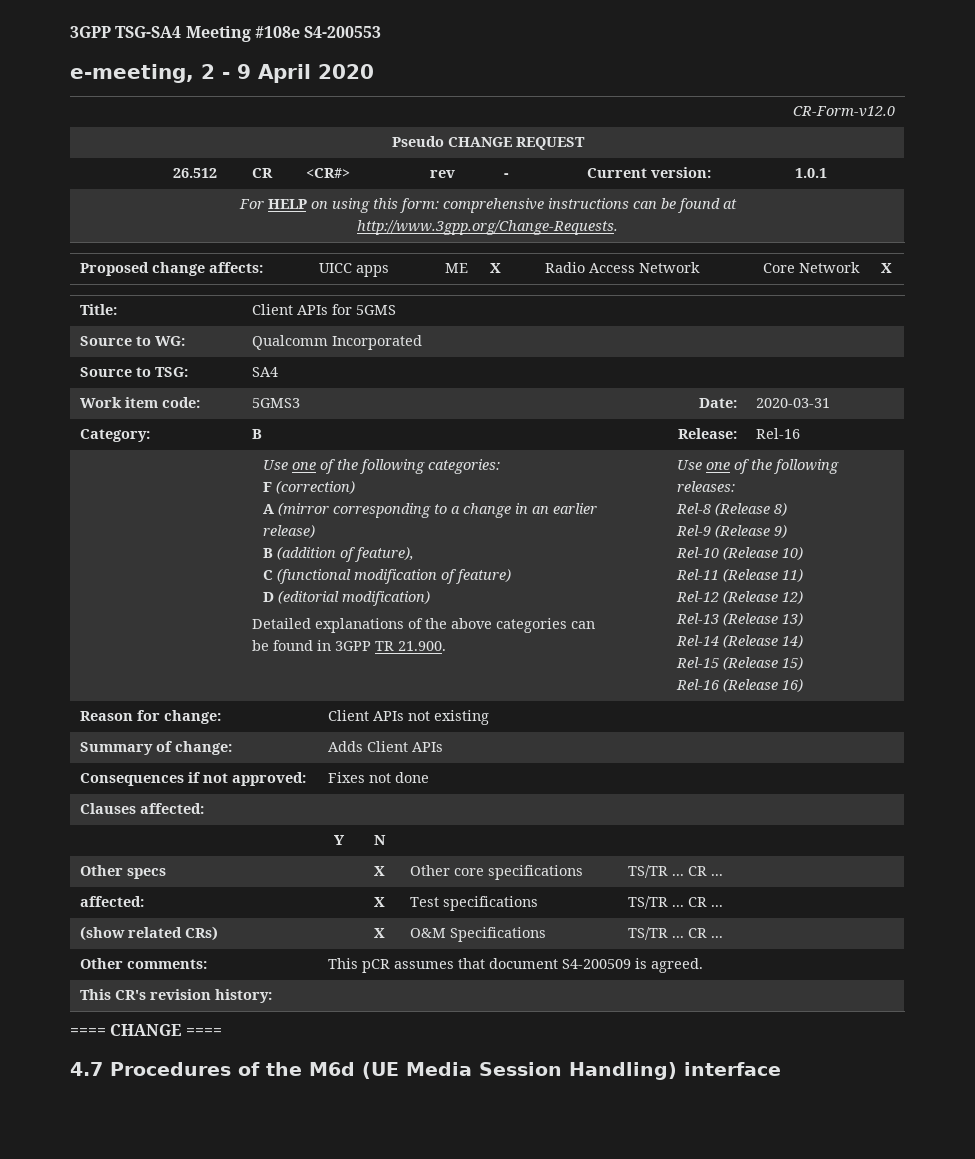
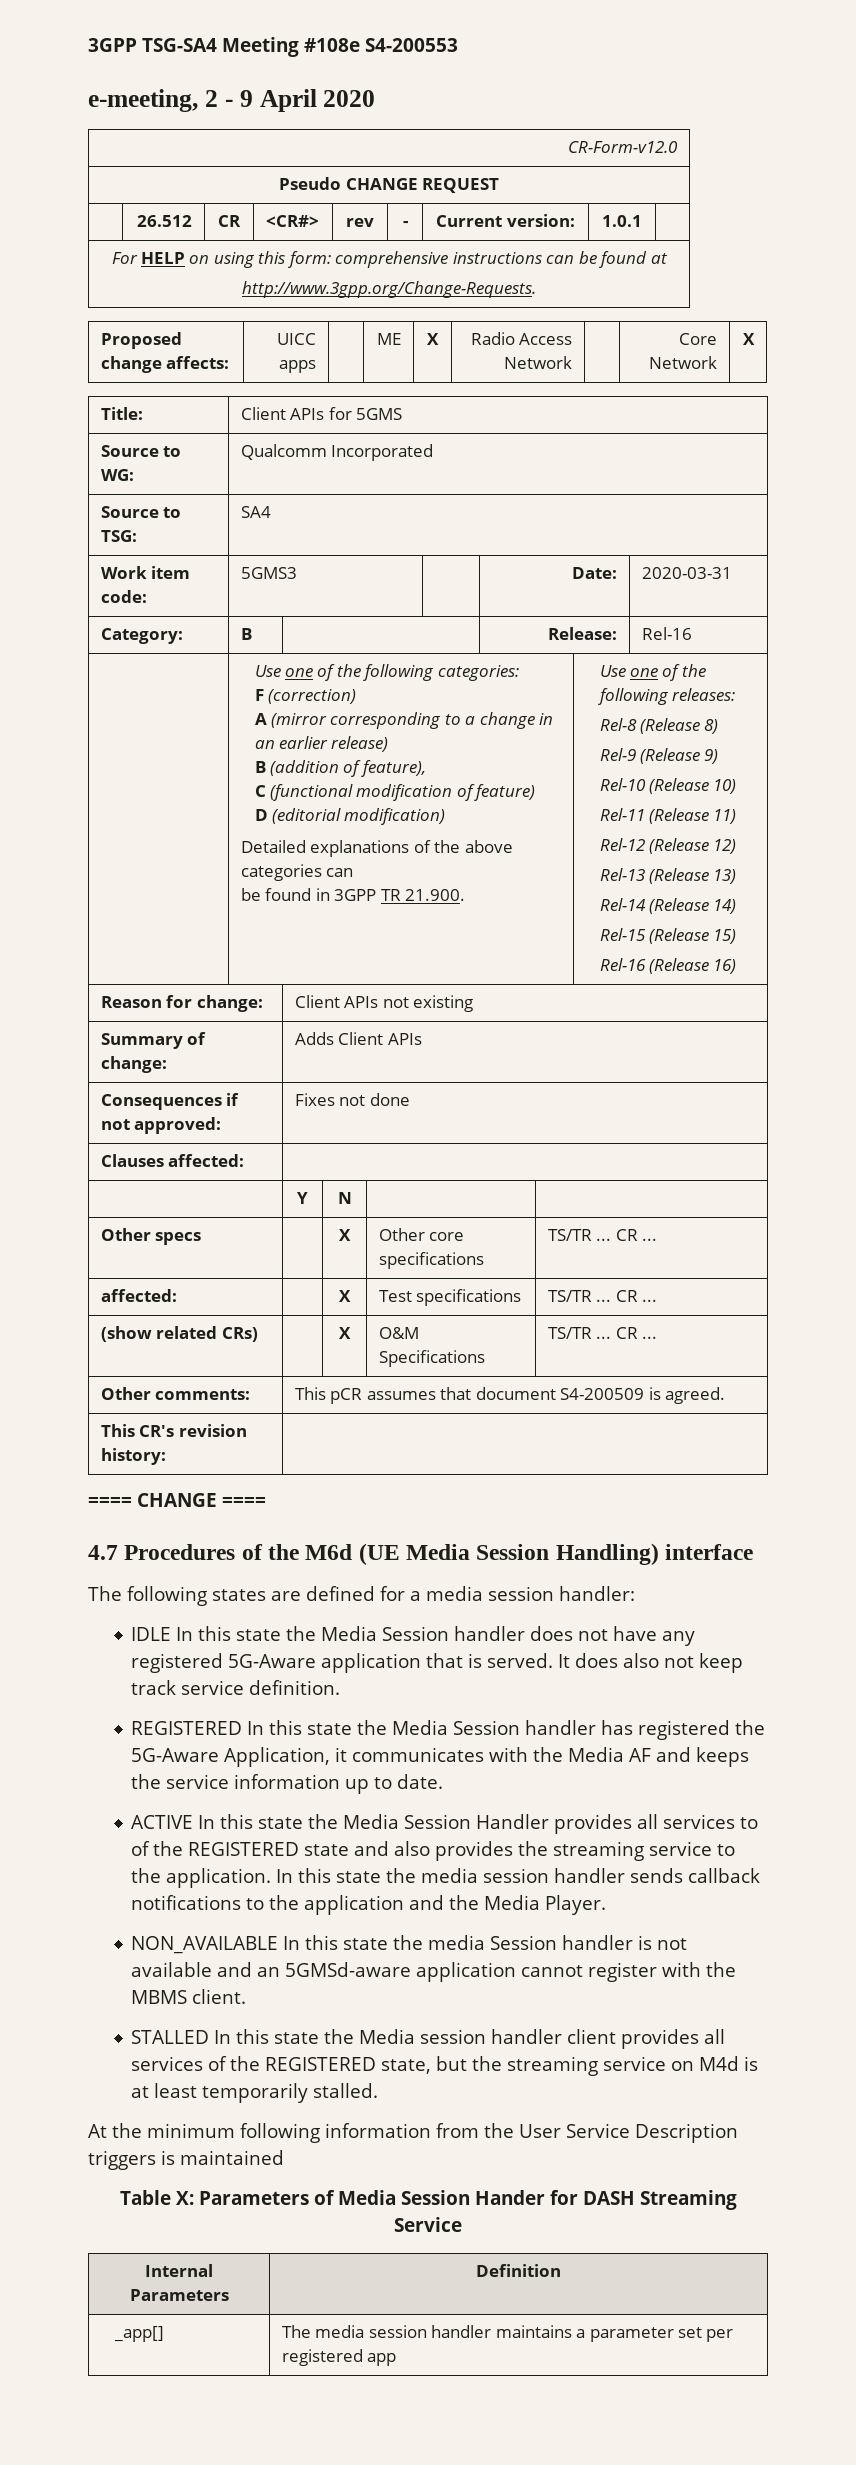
+ The following states are defined for a media session handler:
+ IDLE In this state the Media Session handler does not have any registered 5G-Aware application that is served. It does also not keep track service definition.
+ REGISTERED In this state the Media Session handler has registered the 5G-Aware Application, it communicates with the Media AF and keeps the service information up to date.
+ ACTIVE In this state the Media Session Handler provides all services to of the REGISTERED state and also provides the streaming service to the application. In this state the media session handler sends callback notifications to the application and the Media Player.
+ NON_AVAILABLE In this state the media Session handler is not available and an 5GMSd-aware application cannot register with the MBMS client.
+ STALLED In this state the Media session handler client provides all services of the REGISTERED state, but the streaming service on M4d is at least temporarily stalled.
+ At the minimum following information from the User Service Description triggers is maintained
+ Table X: Parameters of Media Session Hander for DASH Streaming Service
+ Internal Parameters | Definition
+ _app[] | The media session handler maintains a parameter set per registered app

